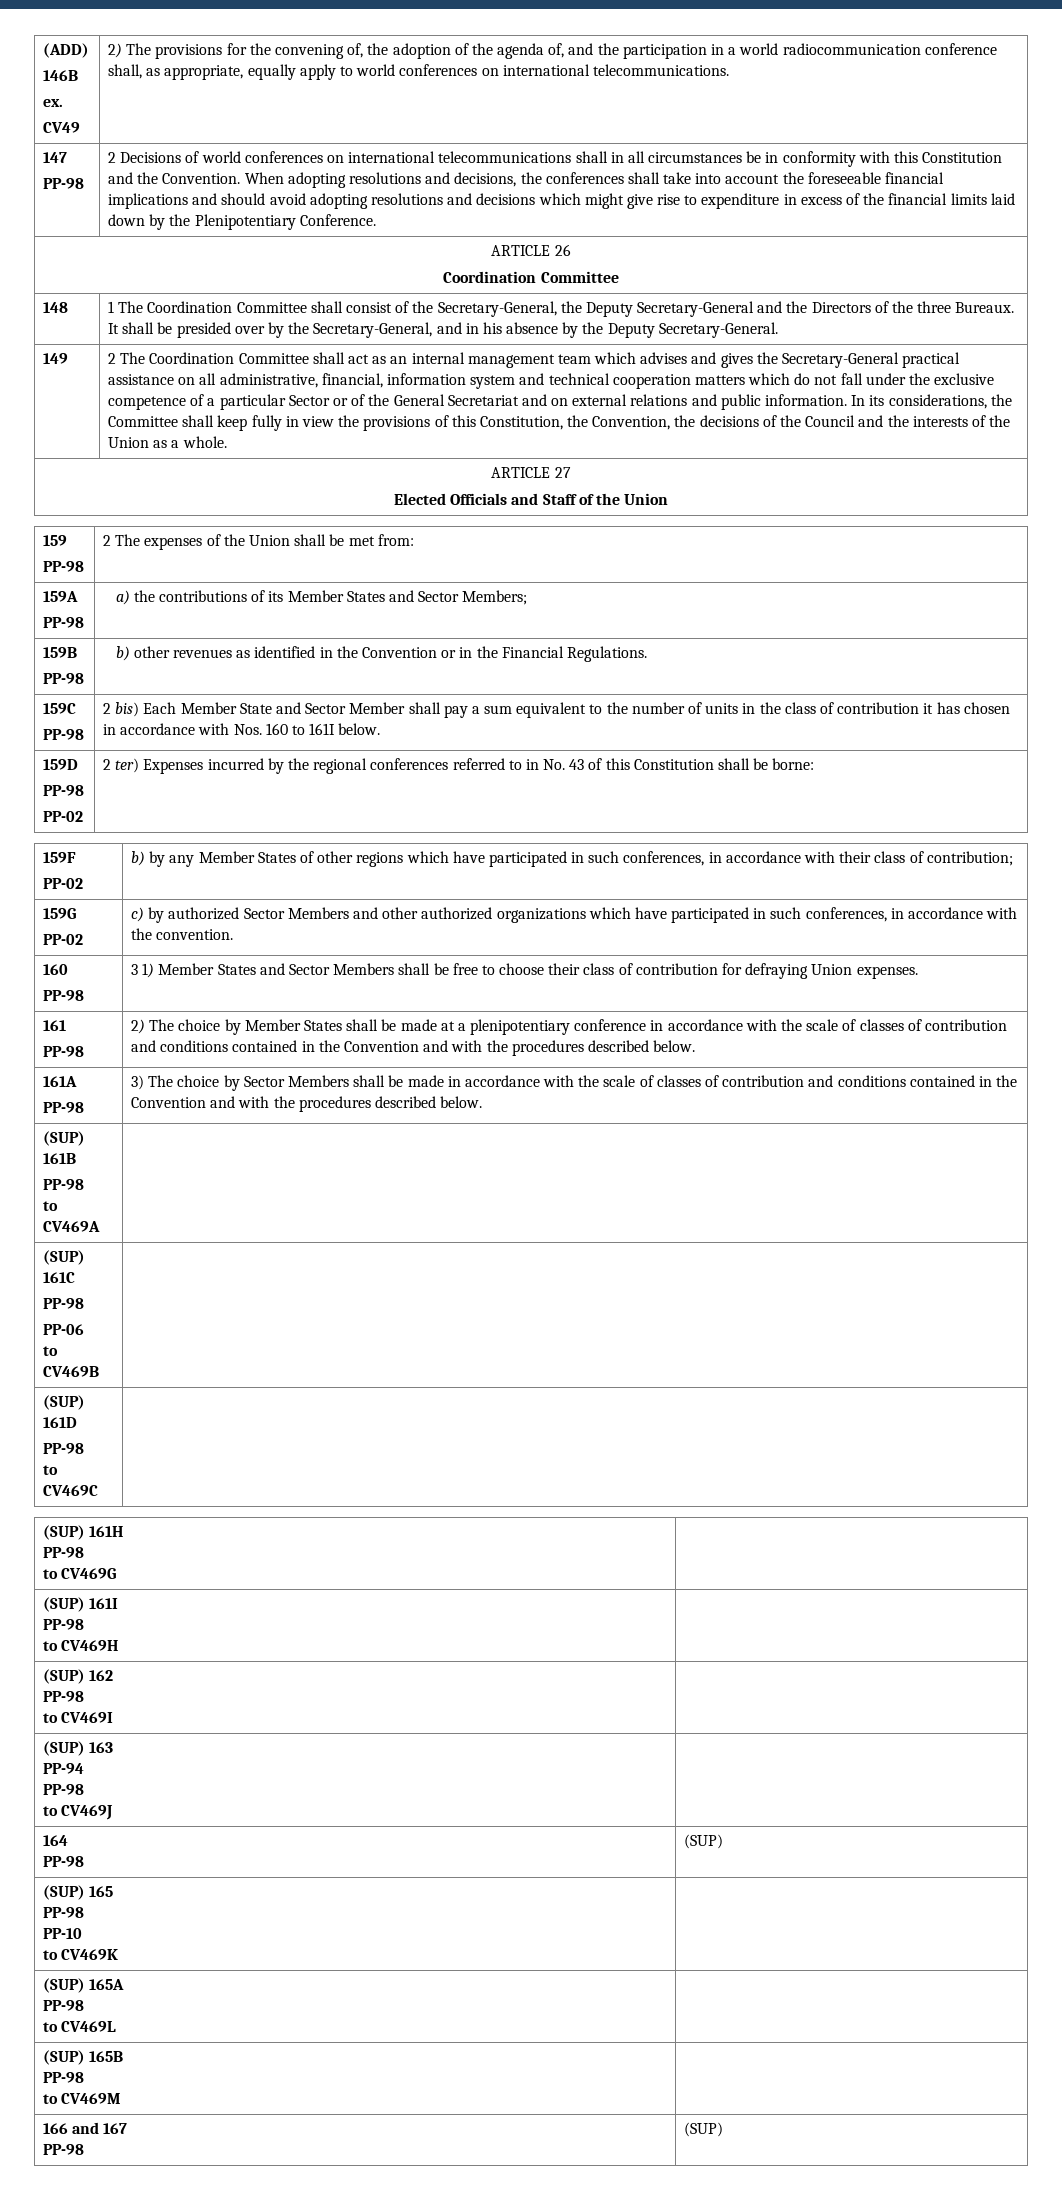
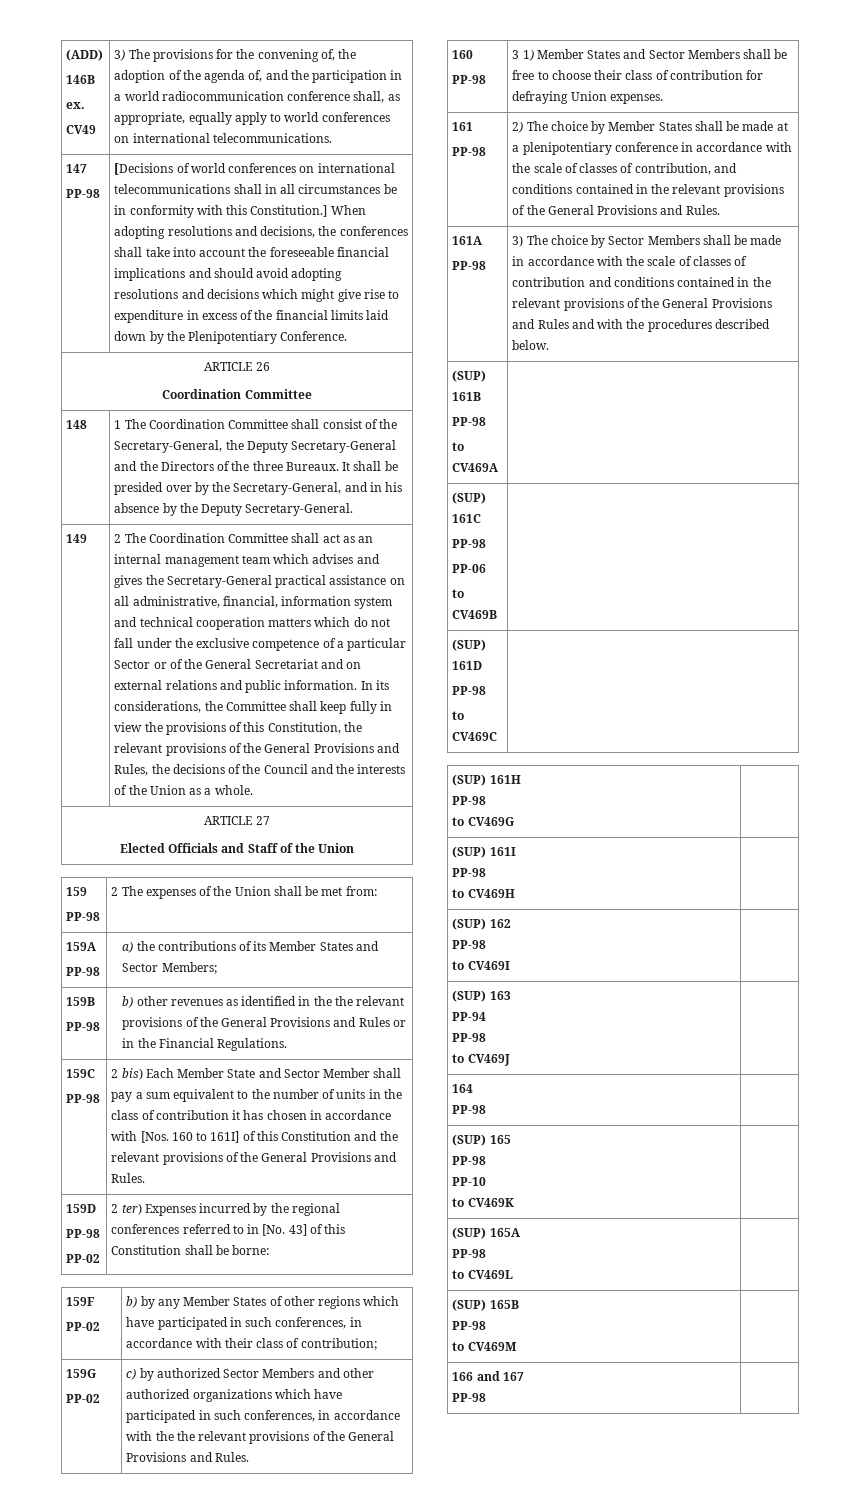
  (ADD)
  146B
  ex.
- CV49 | 2) The provisions for the convening of, the adoption of the agenda of, and the participation in a world radiocommunication conference shall, as appropriate, equally apply to world conferences on international telecommunications.
+ CV49 | 3) The provisions for the convening of, the adoption of the agenda of, and the participation in a world radiocommunication conference shall, as appropriate, equally apply to world conferences on international telecommunications.
- 2 Decisions of world conferences on international telecommunications shall in all circumstances be in conformity with this Constitution and the Convention.
+ [Decisions of world conferences on international telecommunications shall in all circumstances be in conformity with this Constitution.]
- In its considerations, the Committee shall keep fully in view the provisions of this Constitution, the Convention, the decisions of the Council and the interests of the Union as a whole.
+ In its considerations, the Committee shall keep fully in view the provisions of this Constitution, the relevant provisions of the General Provisions and Rules, the decisions of the Council and the interests of the Union as a whole.
  159B
- PP-98 | b) other revenues as identified in the Convention or in the Financial Regulations.
+ PP-98 | b) other revenues as identified in the the relevant provisions of the General Provisions and Rules or in the Financial Regulations.
- 2 bis) Each Member State and Sector Member shall pay a sum equivalent to the number of units in the class of contribution it has chosen in accordance with Nos. 160 to 161I below.
+ 2 bis) Each Member State and Sector Member shall pay a sum equivalent to the number of units in the class of contribution it has chosen in accordance with [Nos. 160 to 161I] of this Constitution and the relevant provisions of the General Provisions and Rules.
  159D
  PP-98
- PP-02 | 2 ter) Expenses incurred by the regional conferences referred to in No. 43 of this Constitution shall be borne:
+ PP-02 | 2 ter) Expenses incurred by the regional conferences referred to in [No. 43] of this Constitution shall be borne:
  159G
- PP-02 | c) by authorized Sector Members and other authorized organizations which have participated in such conferences, in accordance with the convention.
+ PP-02 | c) by authorized Sector Members and other authorized organizations which have participated in such conferences, in accordance with the the relevant provisions of the General Provisions and Rules.
  161
- PP-98 | 2) The choice by Member States shall be made at a plenipotentiary conference in accordance with the scale of classes of contribution and conditions contained in the Convention and with the procedures described below.
+ PP-98 | 2) The choice by Member States shall be made at a plenipotentiary conference in accordance with the scale of classes of contribution, and conditions contained in the relevant provisions of the General Provisions and Rules.
  161A
- PP-98 | 3) The choice by Sector Members shall be made in accordance with the scale of classes of contribution and conditions contained in the Convention and with the procedures described below.
+ PP-98 | 3) The choice by Sector Members shall be made in accordance with the scale of classes of contribution and conditions contained in the relevant provisions of the General Provisions and Rules and with the procedures described below.
  164
- PP-98 | (SUP)
+ PP-98 |
  166 and 167
- PP-98 | (SUP)
+ PP-98 |

